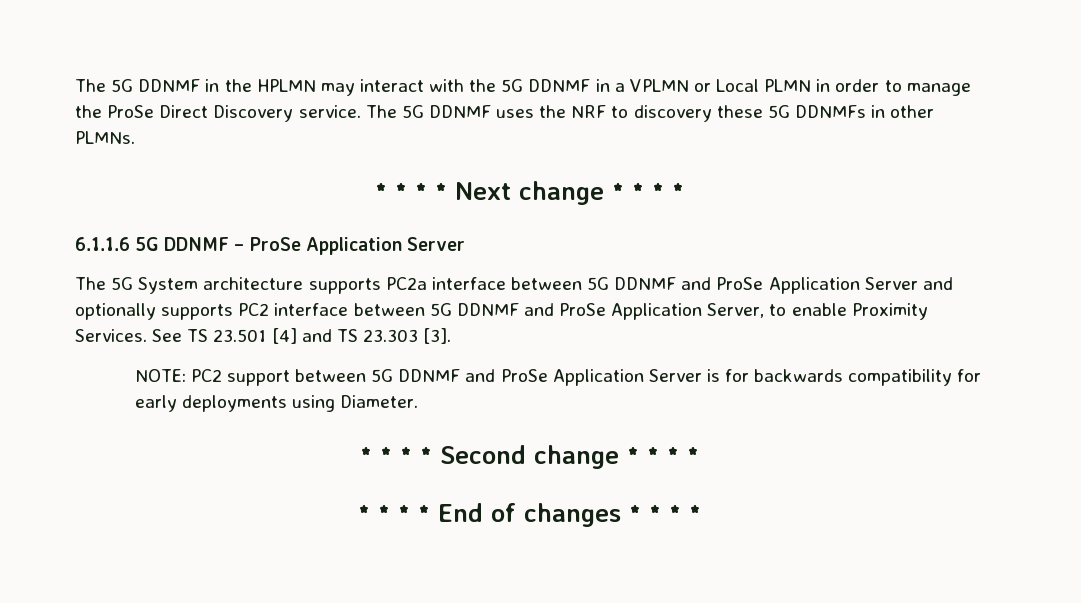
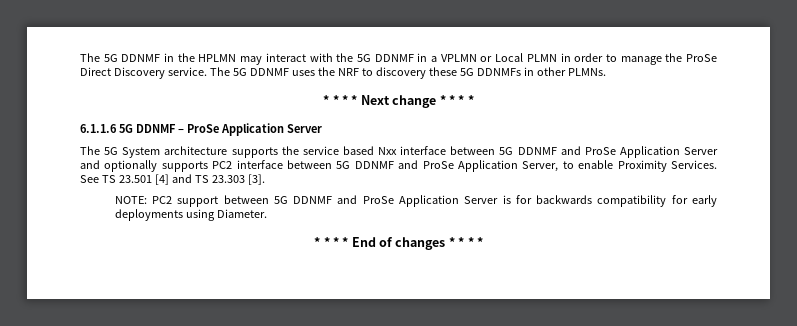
- The 5G System architecture supports PC2a interface between 5G DDNMF and ProSe Application Server and optionally supports PC2 interface between 5G DDNMF and ProSe Application Server, to enable Proximity Services.
+ The 5G System architecture supports the service based Nxx interface between 5G DDNMF and ProSe Application Server and optionally supports PC2 interface between 5G DDNMF and ProSe Application Server, to enable Proximity Services.
- * * * * Second change * * * *

